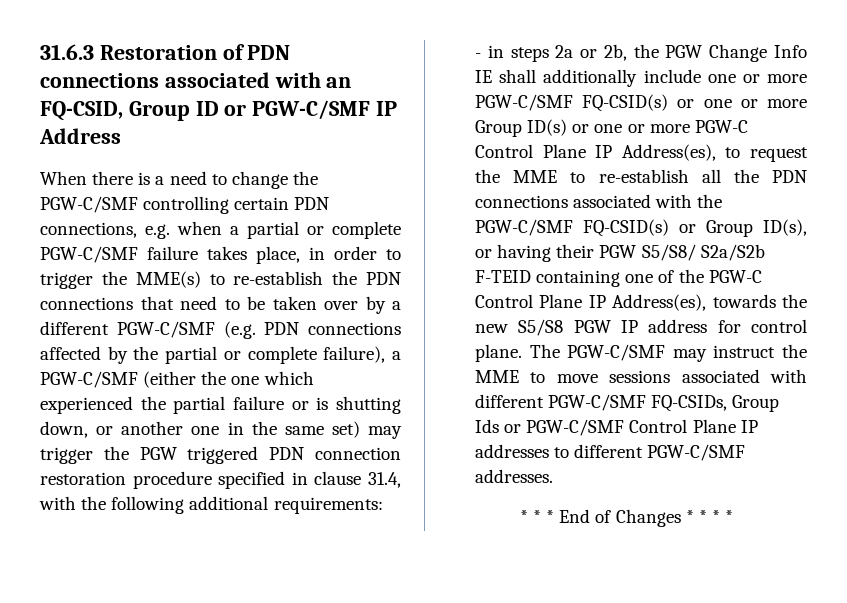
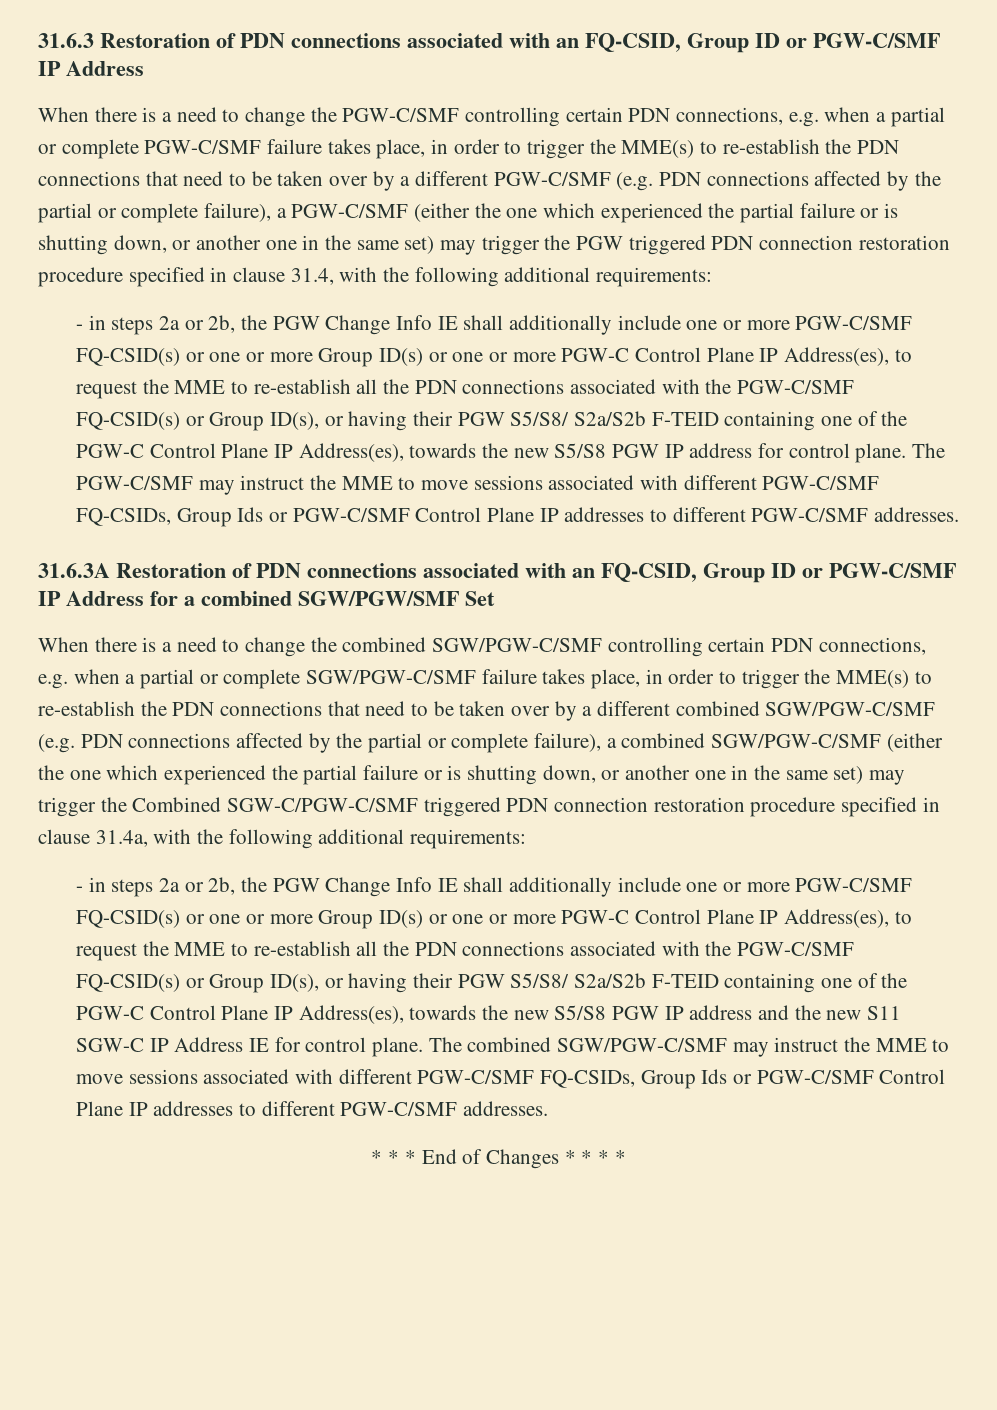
+ 31.6.3A Restoration of PDN connections associated with an FQ-CSID, Group ID or PGW-C/SMF IP Address for a combined SGW/PGW/SMF Set
+ When there is a need to change the combined SGW/PGW-C/SMF controlling certain PDN connections, e.g. when a partial or complete SGW/PGW-C/SMF failure takes place, in order to trigger the MME(s) to re-establish the PDN connections that need to be taken over by a different combined SGW/PGW-C/SMF (e.g. PDN connections affected by the partial or complete failure), a combined SGW/PGW-C/SMF (either the one which experienced the partial failure or is shutting down, or another one in the same set) may trigger the Combined SGW-C/PGW-C/SMF triggered PDN connection restoration procedure specified in clause 31.4a, with the following additional requirements:
+ - in steps 2a or 2b, the PGW Change Info IE shall additionally include one or more PGW-C/SMF FQ-CSID(s) or one or more Group ID(s) or one or more PGW-C Control Plane IP Address(es), to request the MME to re-establish all the PDN connections associated with the PGW-C/SMF FQ-CSID(s) or Group ID(s), or having their PGW S5/S8/ S2a/S2b F-TEID containing one of the PGW-C Control Plane IP Address(es), towards the new S5/S8 PGW IP address and the new S11 SGW-C IP Address IE for control plane. The combined SGW/PGW-C/SMF may instruct the MME to move sessions associated with different PGW-C/SMF FQ-CSIDs, Group Ids or PGW-C/SMF Control Plane IP addresses to different PGW-C/SMF addresses.

